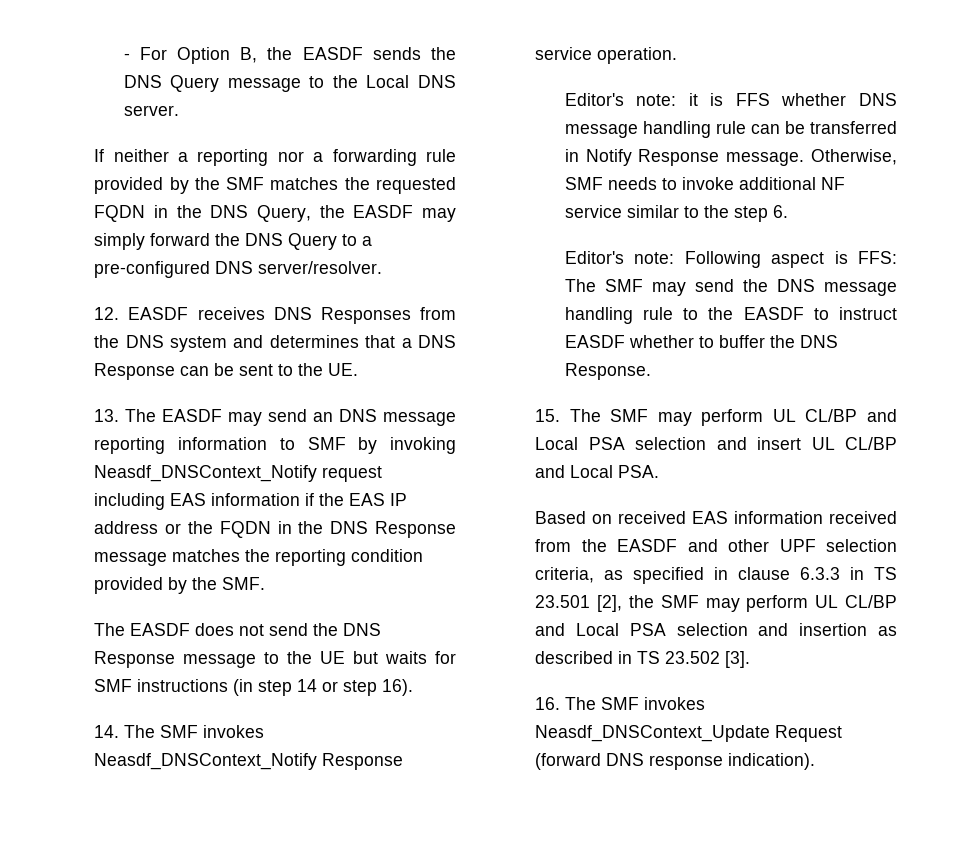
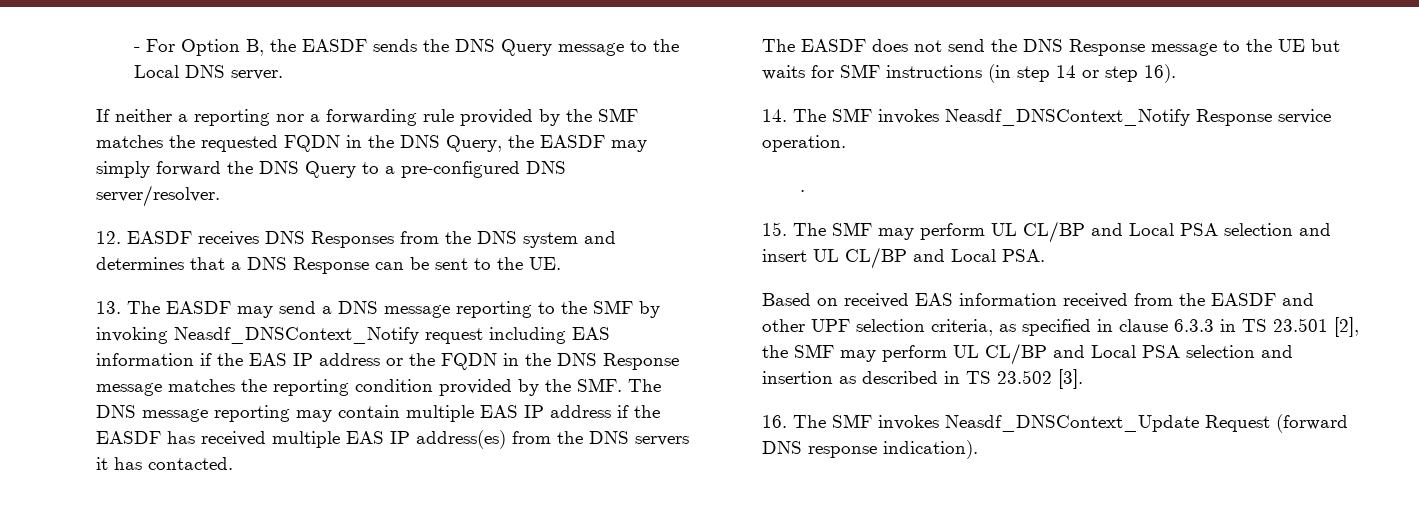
- 13. The EASDF may send an DNS message reporting information to SMF by invoking Neasdf_DNSContext_Notify request including EAS information if the EAS IP address or the FQDN in the DNS Response message matches the reporting condition provided by the SMF.
+ 13. The EASDF may send a DNS message reporting to the SMF by invoking Neasdf_DNSContext_Notify request including EAS information if the EAS IP address or the FQDN in the DNS Response message matches the reporting condition provided by the SMF. The DNS message reporting may contain multiple EAS IP address if the EASDF has received multiple EAS IP address(es) from the DNS servers it has contacted.
- Editor's note: it is FFS whether DNS message handling rule can be transferred in Notify Response message. Otherwise, SMF needs to invoke additional NF service similar to the step 6.
- Editor's note: Following aspect is FFS: The SMF may send the DNS message handling rule to the EASDF to instruct EASDF whether to buffer the DNS Response.
+ .

